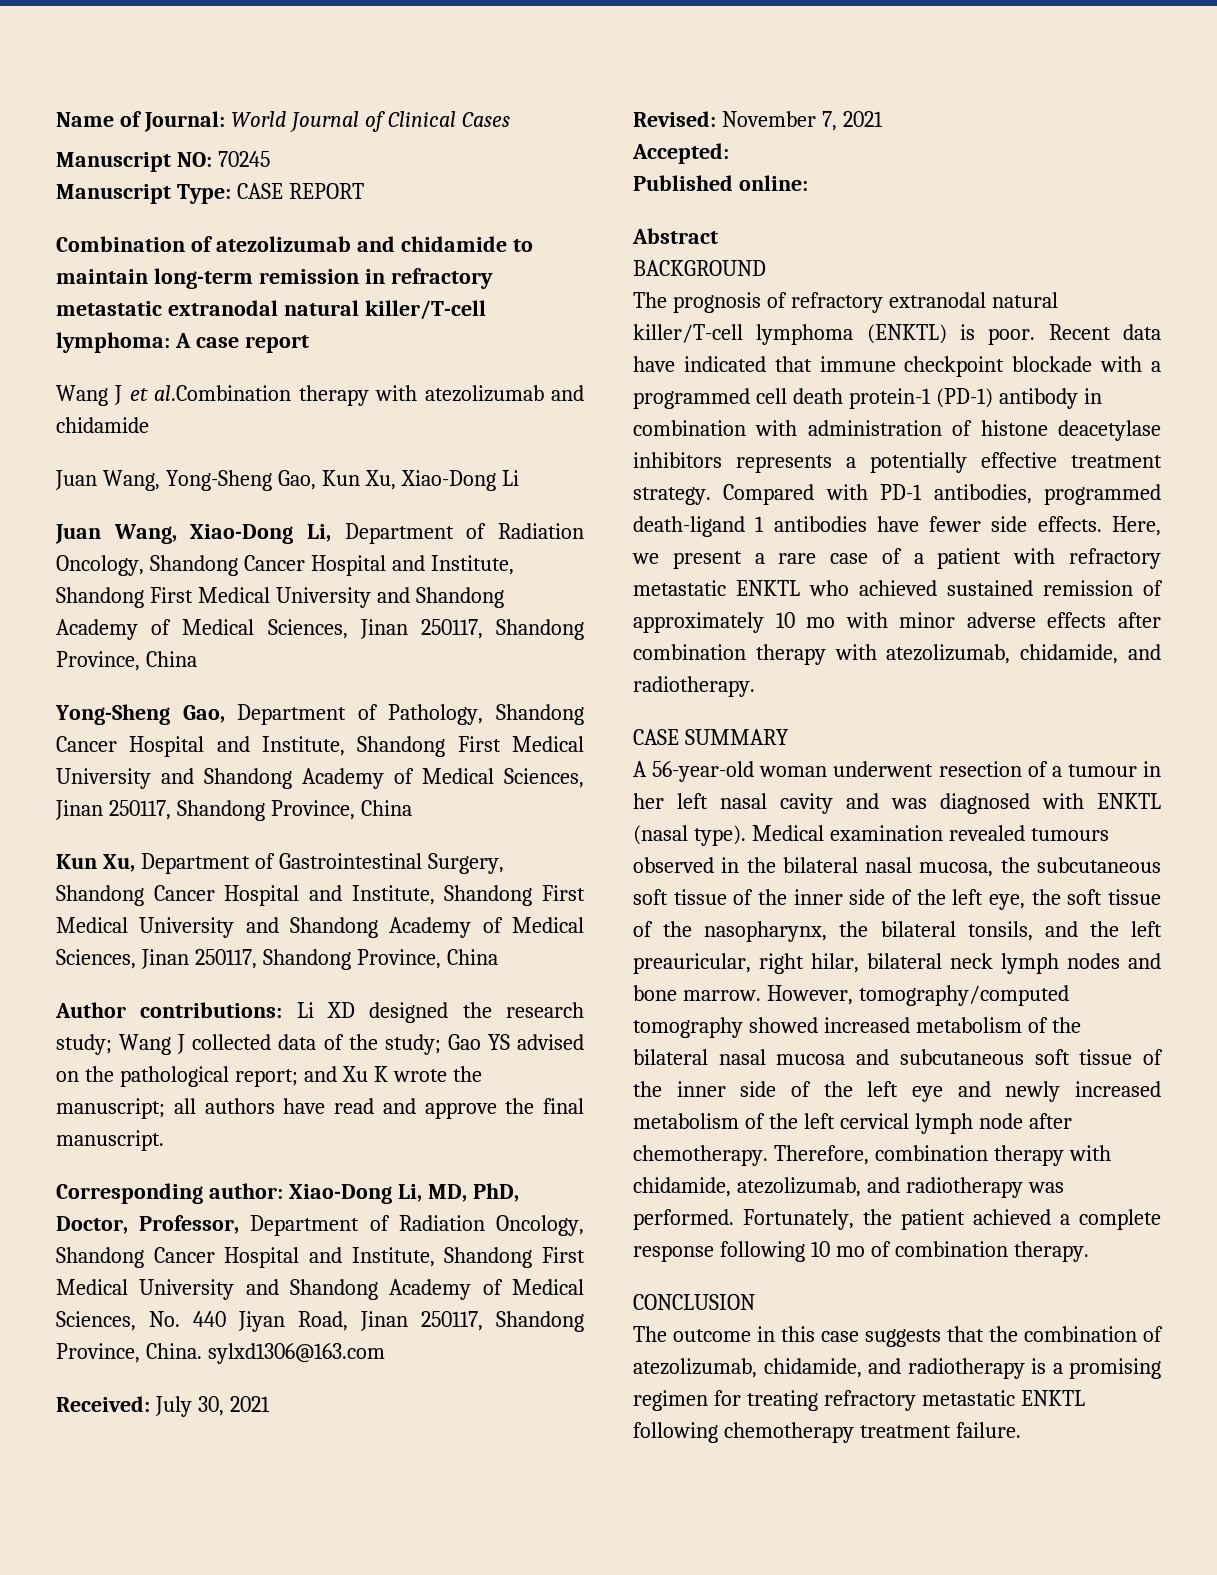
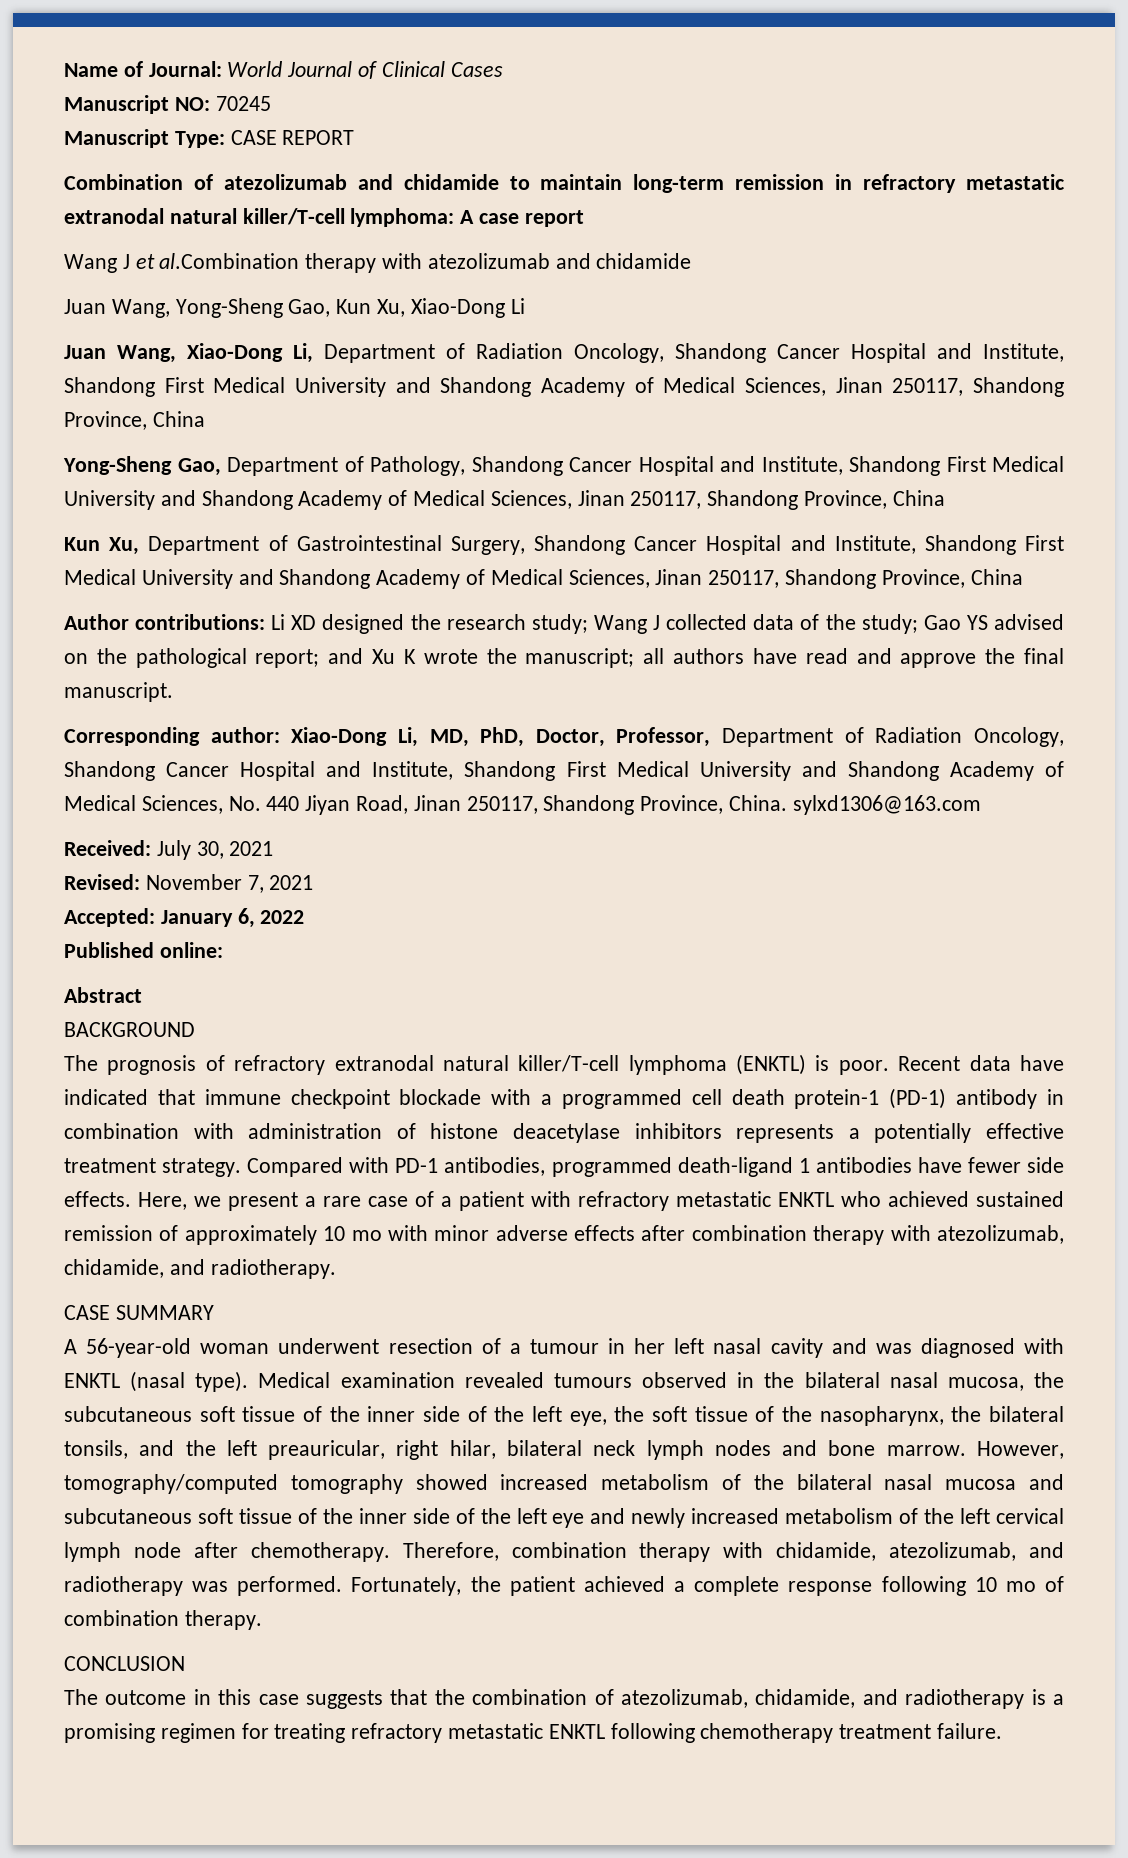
- Accepted:
+ Accepted: January 6, 2022

